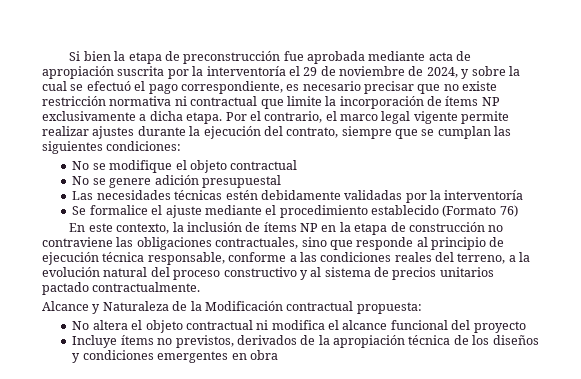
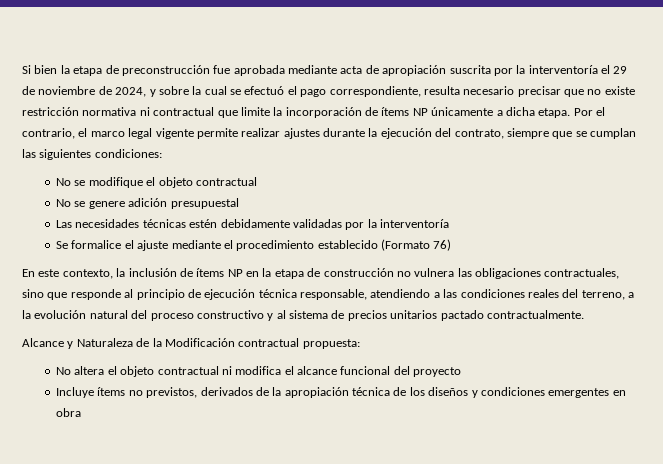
- Si bien la etapa de preconstrucción fue aprobada mediante acta de apropiación suscrita por la interventoría el 29 de noviembre de 2024, y sobre la cual se efectuó el pago correspondiente, es necesario precisar que no existe restricción normativa ni contractual que limite la incorporación de ítems NP exclusivamente a dicha etapa.
+ Si bien la etapa de preconstrucción fue aprobada mediante acta de apropiación suscrita por la interventoría el 29 de noviembre de 2024, y sobre la cual se efectuó el pago correspondiente, resulta necesario precisar que no existe restricción normativa ni contractual que limite la incorporación de ítems NP únicamente a dicha etapa.
- En este contexto, la inclusión de ítems NP en la etapa de construcción no contraviene las obligaciones contractuales, sino que responde al principio de ejecución técnica responsable, conforme a las condiciones reales del terreno, a la evolución natural del proceso constructivo y al sistema de precios unitarios pactado contractualmente.
+ En este contexto, la inclusión de ítems NP en la etapa de construcción no vulnera las obligaciones contractuales, sino que responde al principio de ejecución técnica responsable, atendiendo a las condiciones reales del terreno, a la evolución natural del proceso constructivo y al sistema de precios unitarios pactado contractualmente.

